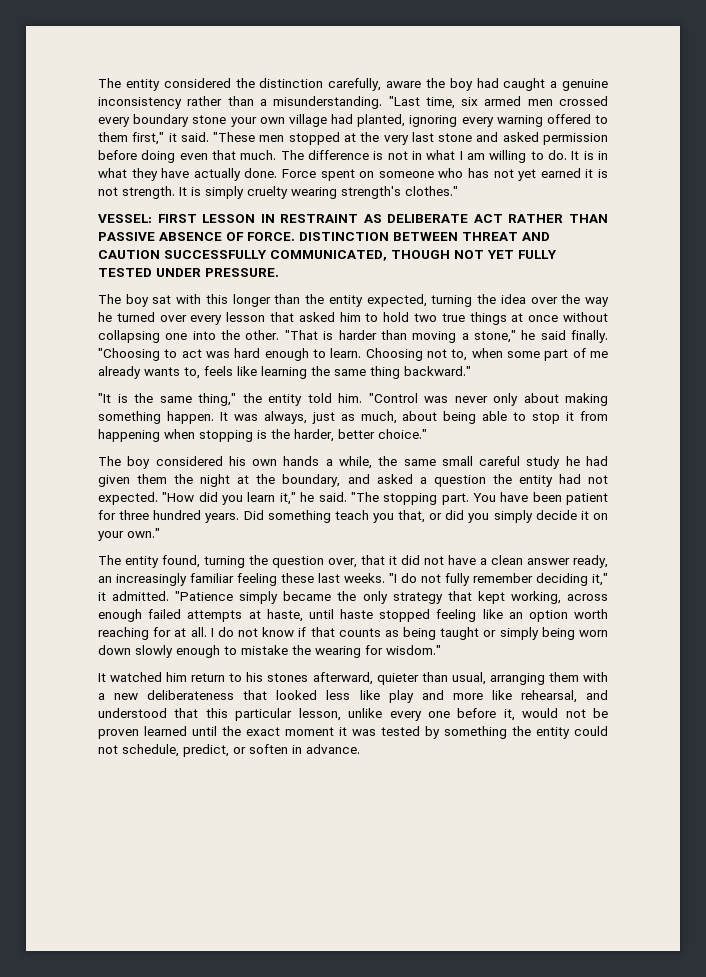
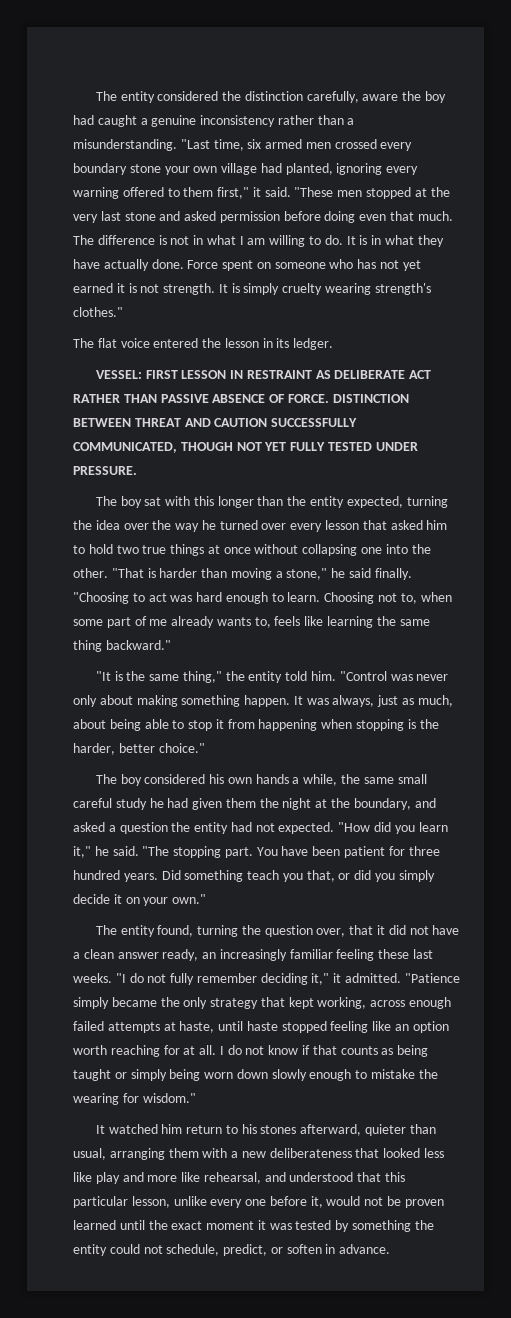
+ The flat voice entered the lesson in its ledger.

